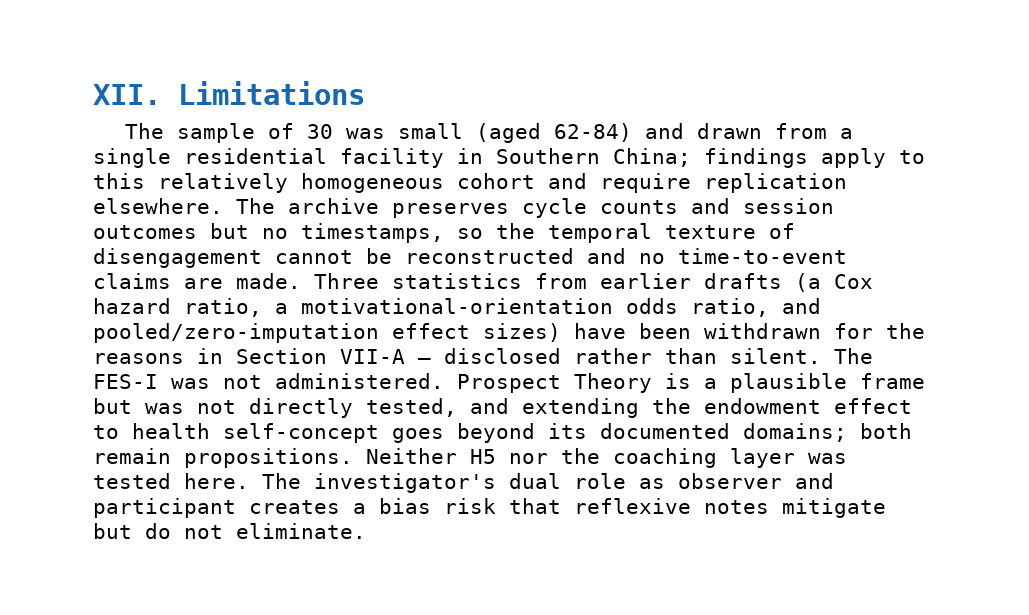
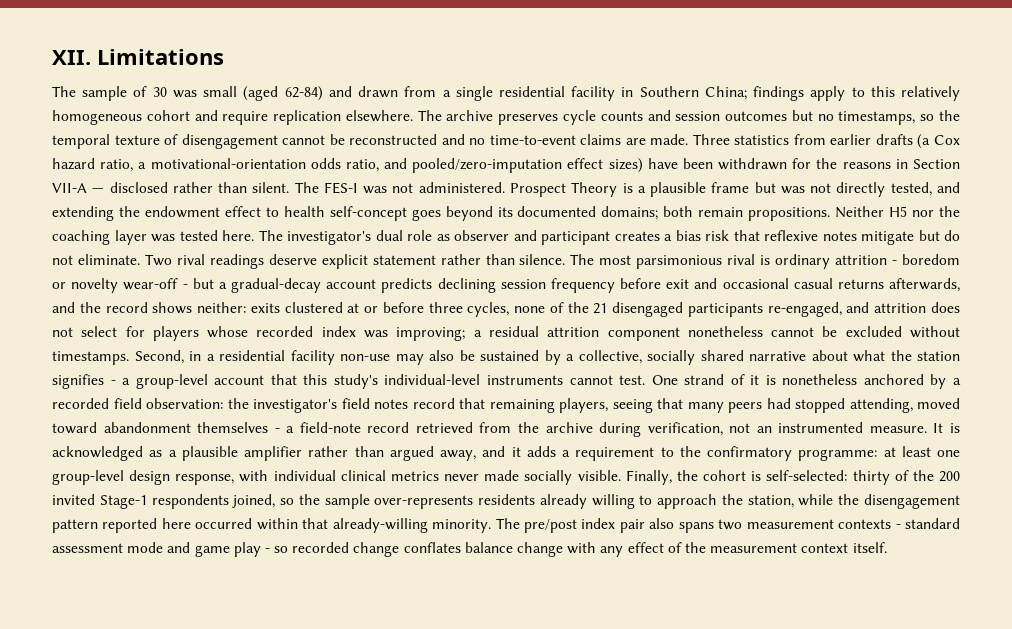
+ Two rival readings deserve explicit statement rather than silence. The most parsimonious rival is ordinary attrition - boredom or novelty wear-off - but a gradual-decay account predicts declining session frequency before exit and occasional casual returns afterwards, and the record shows neither: exits clustered at or before three cycles, none of the 21 disengaged participants re-engaged, and attrition does not select for players whose recorded index was improving; a residual attrition component nonetheless cannot be excluded without timestamps. Second, in a residential facility non-use may also be sustained by a collective, socially shared narrative about what the station signifies - a group-level account that this study's individual-level instruments cannot test. One strand of it is nonetheless anchored by a recorded field observation: the investigator's field notes record that remaining players, seeing that many peers had stopped attending, moved toward abandonment themselves - a field-note record retrieved from the archive during verification, not an instrumented measure. It is acknowledged as a plausible amplifier rather than argued away, and it adds a requirement to the confirmatory programme: at least one group-level design response, with individual clinical metrics never made socially visible. Finally, the cohort is self-selected: thirty of the 200 invited Stage-1 respondents joined, so the sample over-represents residents already willing to approach the station, while the disengagement pattern reported here occurred within that already-willing minority. The pre/post index pair also spans two measurement contexts - standard assessment mode and game play - so recorded change conflates balance change with any effect of the measurement context itself.

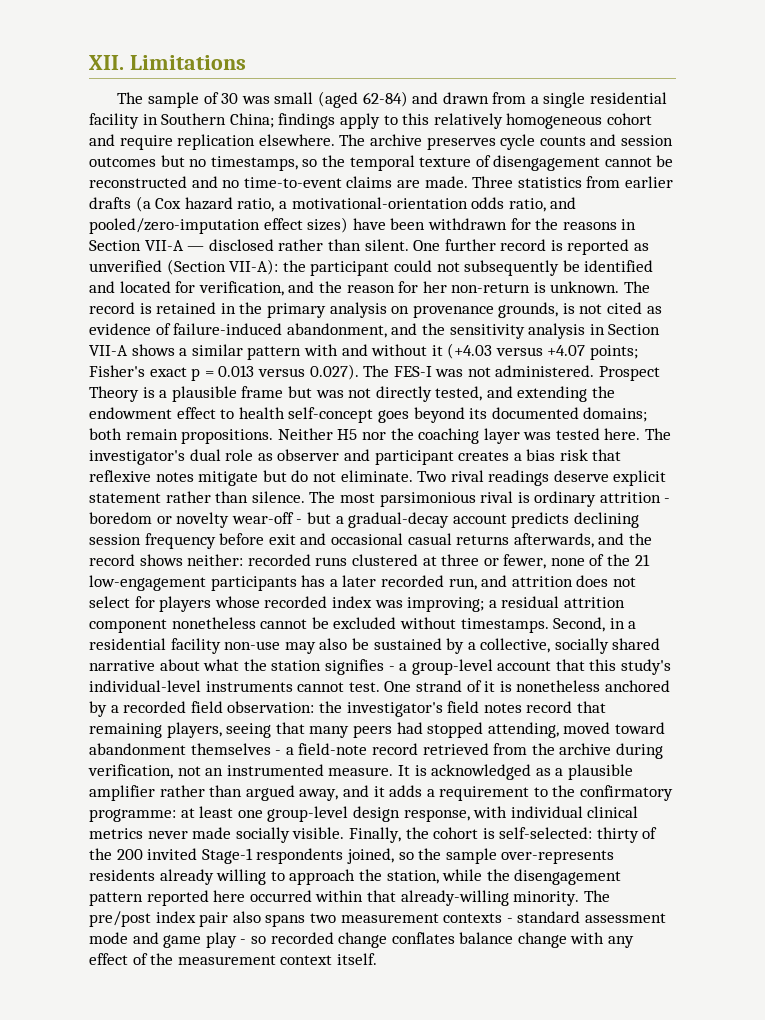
- The FES-I was not administered.
+ One further record is reported as unverified (Section VII-A): the participant could not subsequently be identified and located for verification, and the reason for her non-return is unknown. The record is retained in the primary analysis on provenance grounds, is not cited as evidence of failure-induced abandonment, and the sensitivity analysis in Section VII-A shows a similar pattern with and without it (+4.03 versus +4.07 points; Fisher's exact p = 0.013 versus 0.027). The FES-I was not administered.
- The most parsimonious rival is ordinary attrition - boredom or novelty wear-off - but a gradual-decay account predicts declining session frequency before exit and occasional casual returns afterwards, and the record shows neither: exits clustered at or before three cycles, none of the 21 disengaged participants re-engaged, and attrition does not select for players whose recorded index was improving; a residual attrition component nonetheless cannot be excluded without timestamps.
+ The most parsimonious rival is ordinary attrition - boredom or novelty wear-off - but a gradual-decay account predicts declining session frequency before exit and occasional casual returns afterwards, and the record shows neither: recorded runs clustered at three or fewer, none of the 21 low-engagement participants has a later recorded run, and attrition does not select for players whose recorded index was improving; a residual attrition component nonetheless cannot be excluded without timestamps.

